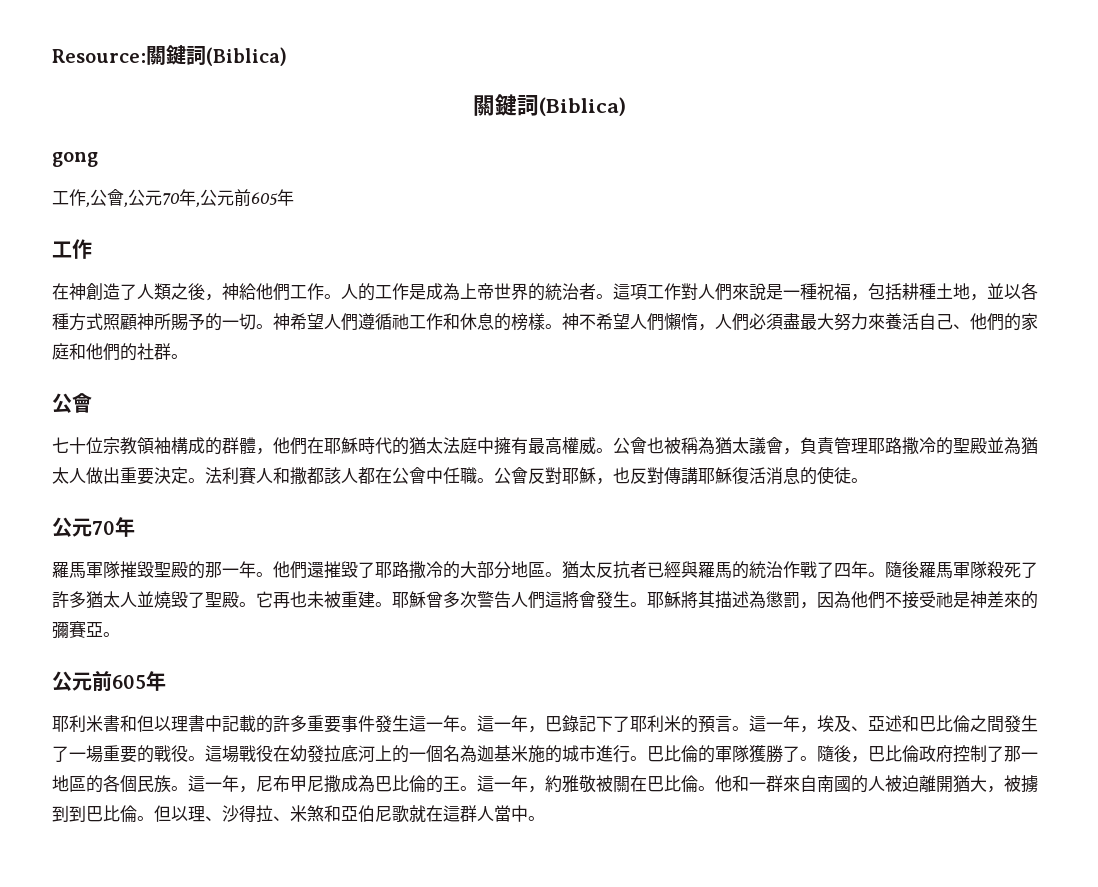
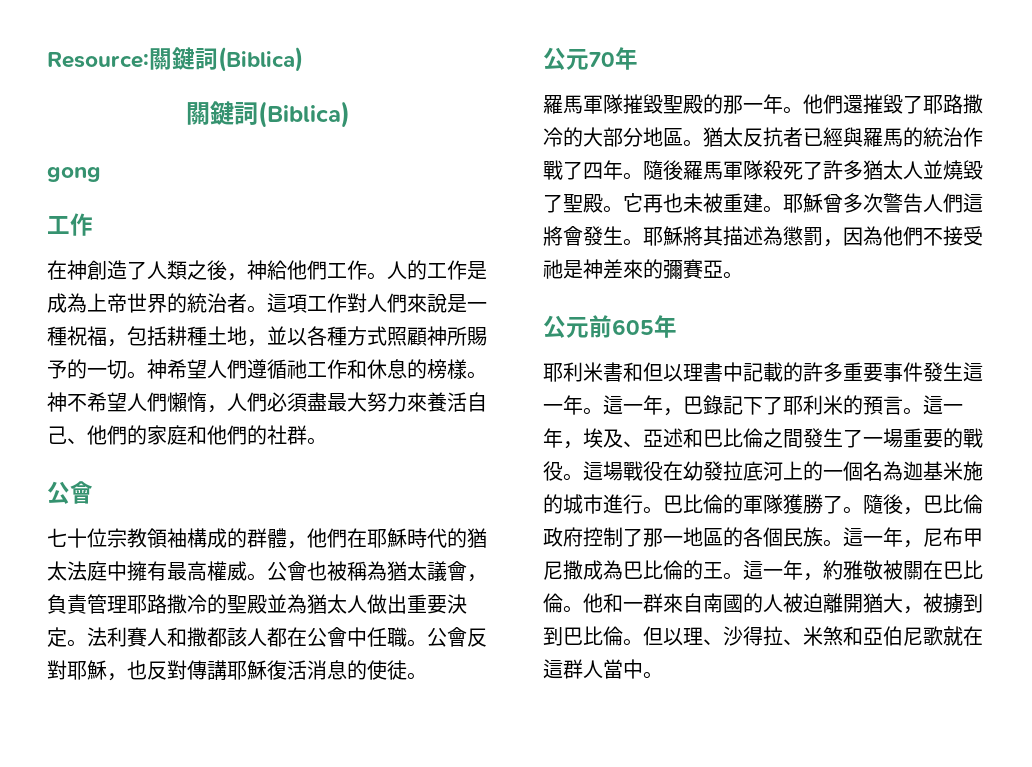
- 工作,公會,公元70年,公元前605年

